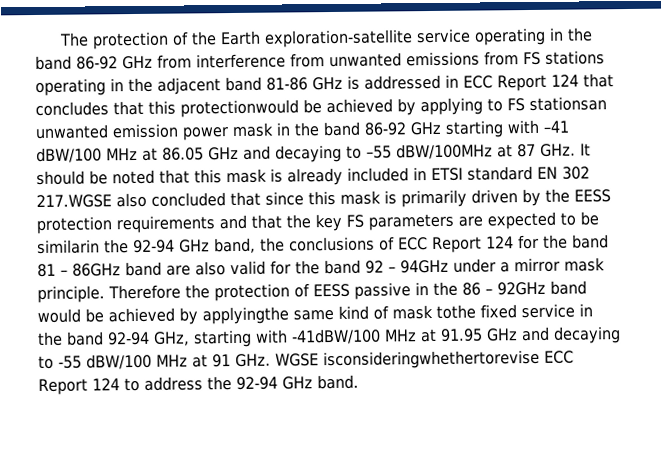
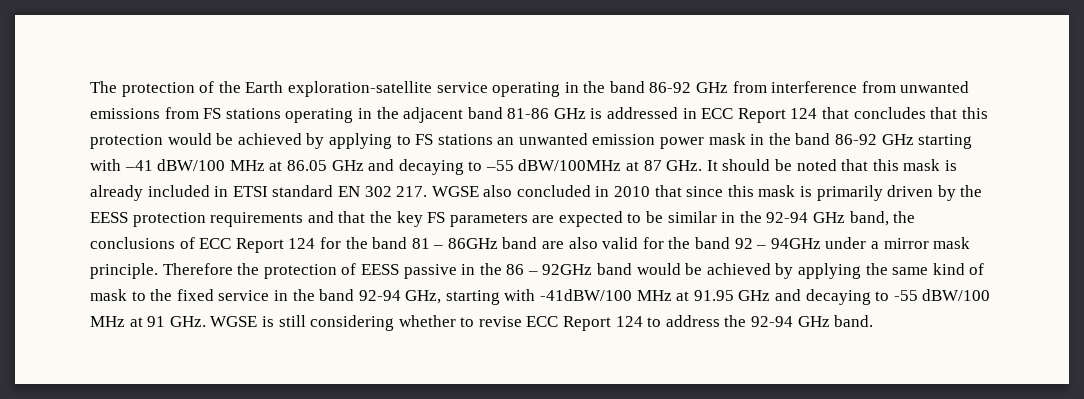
- The protection of the Earth exploration-satellite service operating in the band 86-92 GHz from interference from unwanted emissions from FS stations operating in the adjacent band 81-86 GHz is addressed in ECC Report 124 that concludes that this protectionwould be achieved by applying to FS stationsan unwanted emission power mask in the band 86-92 GHz starting with –41 dBW/100 MHz at 86.05 GHz and decaying to –55 dBW/100MHz at 87 GHz. It should be noted that this mask is already included in ETSI standard EN 302 217.WGSE also concluded that since this mask is primarily driven by the EESS protection requirements and that the key FS parameters are expected to be similarin the 92-94 GHz band, the conclusions of ECC Report 124 for the band 81 – 86GHz band are also valid for the band 92 – 94GHz under a mirror mask principle.
+ The protection of the Earth exploration-satellite service operating in the band 86-92 GHz from interference from unwanted emissions from FS stations operating in the adjacent band 81-86 GHz is addressed in ECC Report 124 that concludes that this protection would be achieved by applying to FS stations an unwanted emission power mask in the band 86-92 GHz starting with –41 dBW/100 MHz at 86.05 GHz and decaying to –55 dBW/100MHz at 87 GHz. It should be noted that this mask is already included in ETSI standard EN 302 217. WGSE also concluded in 2010 that since this mask is primarily driven by the EESS protection requirements and that the key FS parameters are expected to be similar in the 92-94 GHz band, the conclusions of ECC Report 124 for the band 81 – 86GHz band are also valid for the band 92 – 94GHz under a mirror mask principle.
- Therefore the protection of EESS passive in the 86 – 92GHz band would be achieved by applyingthe same kind of mask tothe fixed service in the band 92-94 GHz, starting with -41dBW/100 MHz at 91.95 GHz and decaying to -55 dBW/100 MHz at 91 GHz. WGSE isconsideringwhethertorevise ECC Report 124 to address the 92-94 GHz band.
+ Therefore the protection of EESS passive in the 86 – 92GHz band would be achieved by applying the same kind of mask to the fixed service in the band 92-94 GHz, starting with -41dBW/100 MHz at 91.95 GHz and decaying to -55 dBW/100 MHz at 91 GHz. WGSE is still considering whether to revise ECC Report 124 to address the 92-94 GHz band.

